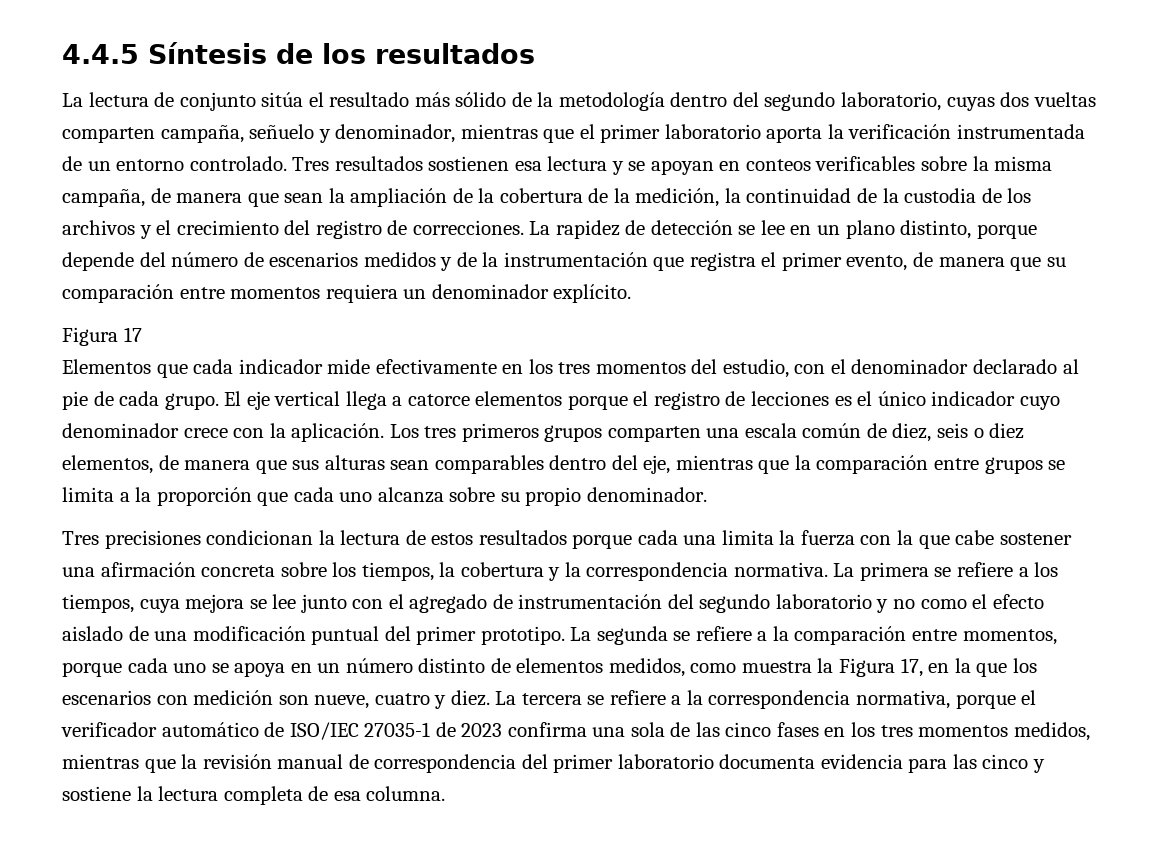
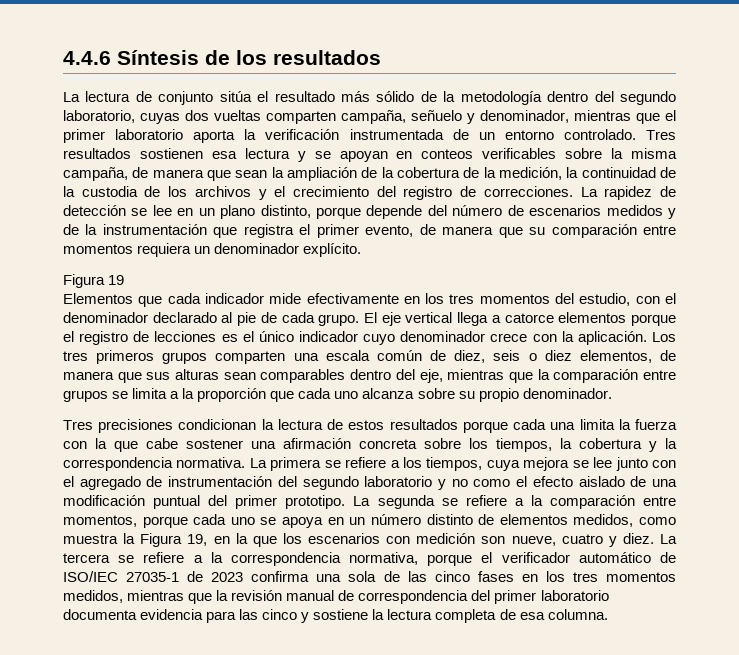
- 4.4.5 Síntesis de los resultados
+ 4.4.6 Síntesis de los resultados
- Figura 17
+ Figura 19
- La segunda se refiere a la comparación entre momentos, porque cada uno se apoya en un número distinto de elementos medidos, como muestra la Figura 17, en la que los escenarios con medición son nueve, cuatro y diez.
+ La segunda se refiere a la comparación entre momentos, porque cada uno se apoya en un número distinto de elementos medidos, como muestra la Figura 19, en la que los escenarios con medición son nueve, cuatro y diez.

